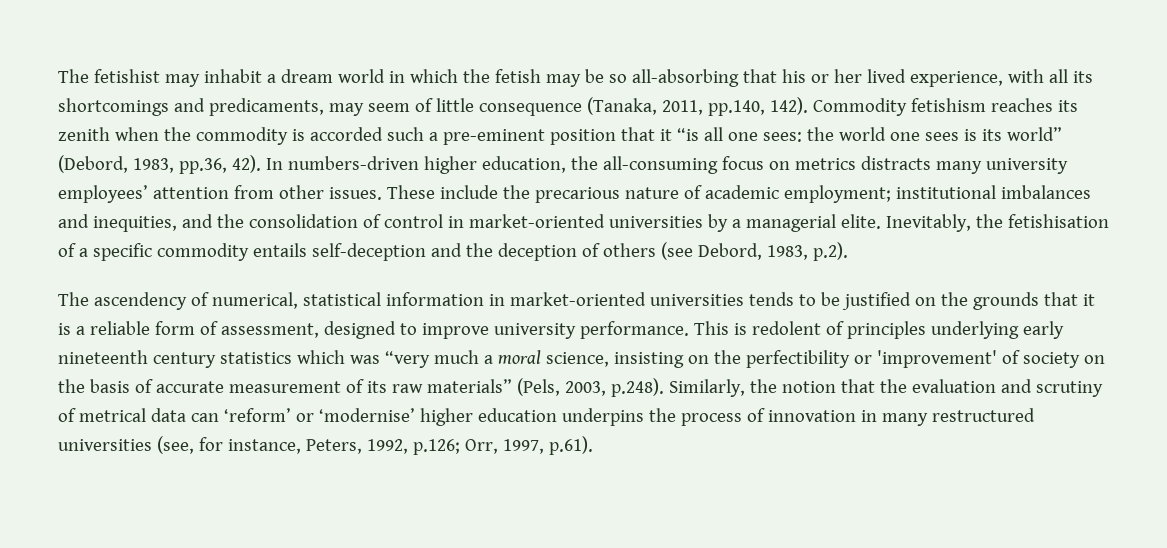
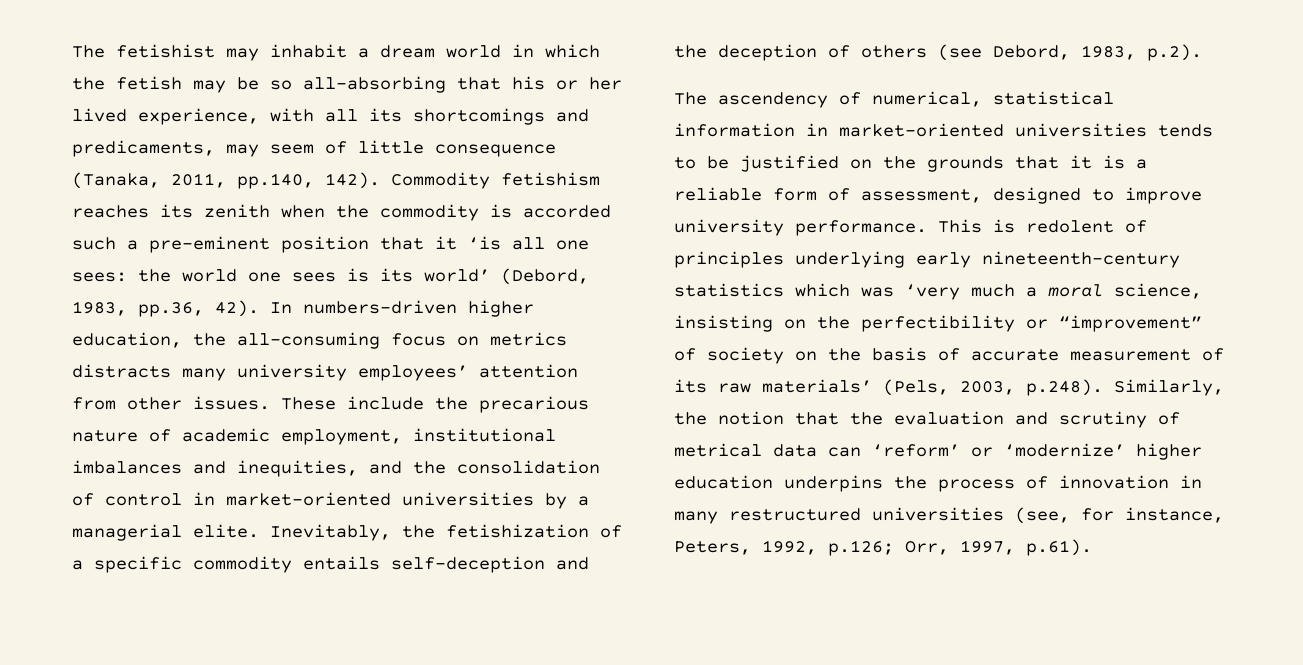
- Commodity fetishism reaches its zenith when the commodity is accorded such a pre-eminent position that it “is all one sees: the world one sees is its world” (Debord, 1983, pp.36, 42).
+ Commodity fetishism reaches its zenith when the commodity is accorded such a pre-eminent position that it ‘is all one sees: the world one sees is its world’ (Debord, 1983, pp.36, 42).
- These include the precarious nature of academic employment; institutional imbalances and inequities, and the consolidation of control in market-oriented universities by a managerial elite.
+ These include the precarious nature of academic employment, institutional imbalances and inequities, and the consolidation of control in market-oriented universities by a managerial elite.
- Inevitably, the fetishisation of a specific commodity entails self-deception and the deception of others (see Debord, 1983, p.2).
+ Inevitably, the fetishization of a specific commodity entails self-deception and the deception of others (see Debord, 1983, p.2).
- This is redolent of principles underlying early nineteenth century statistics which was “very much a moral science, insisting on the perfectibility or 'improvement' of society on the basis of accurate measurement of its raw materials” (Pels, 2003, p.248). Similarly, the notion that the evaluation and scrutiny of metrical data can ‘reform’ or ‘modernise’ higher education underpins the process of innovation in many restructured universities (see, for instance, Peters, 1992, p.126;
+ This is redolent of principles underlying early nineteenth-century statistics which was ‘very much a moral science, insisting on the perfectibility or “improvement” of society on the basis of accurate measurement of its raw materials’ (Pels, 2003, p.248). Similarly, the notion that the evaluation and scrutiny of metrical data can ‘reform’ or ‘modernize’ higher education underpins the process of innovation in many restructured universities (see, for instance, Peters, 1992, p.126;

